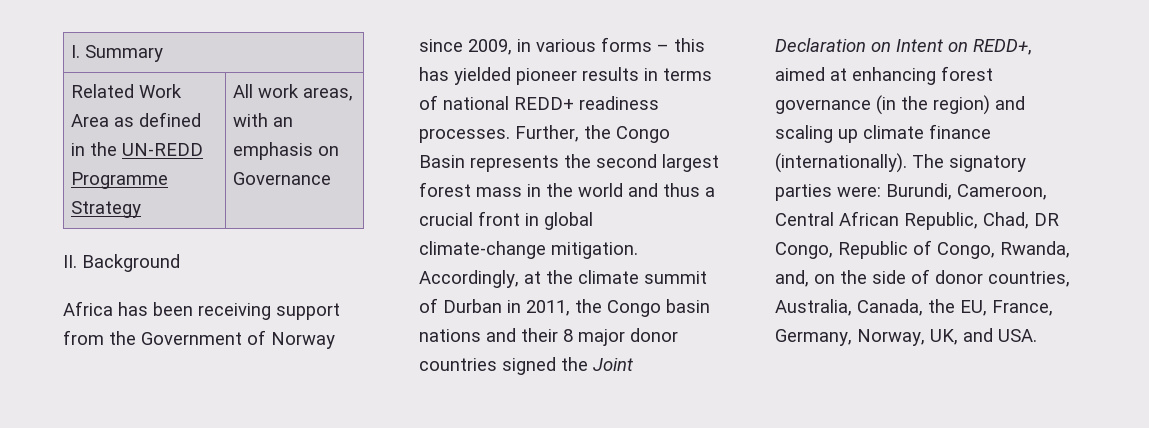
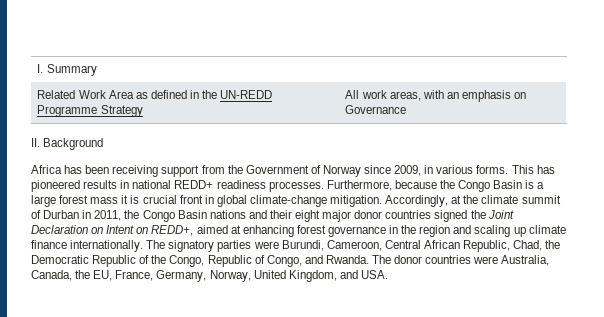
- Africa has been receiving support from the Government of Norway since 2009, in various forms – this has yielded pioneer results in terms of national REDD+ readiness processes.
+ Africa has been receiving support from the Government of Norway since 2009, in various forms. This has pioneered results in national REDD+ readiness processes.
- Further, the Congo Basin represents the second largest forest mass in the world and thus a crucial front in global climate-change mitigation.
+ Furthermore, because the Congo Basin is a large forest mass it is crucial front in global climate-change mitigation.
- Accordingly, at the climate summit of Durban in 2011, the Congo basin nations and their 8 major donor countries signed the Joint Declaration on Intent on REDD+, aimed at enhancing forest governance (in the region) and scaling up climate finance (internationally).
+ Accordingly, at the climate summit of Durban in 2011, the Congo Basin nations and their eight major donor countries signed the Joint Declaration on Intent on REDD+, aimed at enhancing forest governance in the region and scaling up climate finance internationally.
- The signatory parties were: Burundi, Cameroon, Central African Republic, Chad, DR Congo, Republic of Congo, Rwanda, and, on the side of donor countries, Australia, Canada, the EU, France, Germany, Norway, UK, and USA.
+ The signatory parties were Burundi, Cameroon, Central African Republic, Chad, the Democratic Republic of the Congo, Republic of Congo, and Rwanda. The donor countries were Australia, Canada, the EU, France, Germany, Norway, United Kingdom, and USA.

